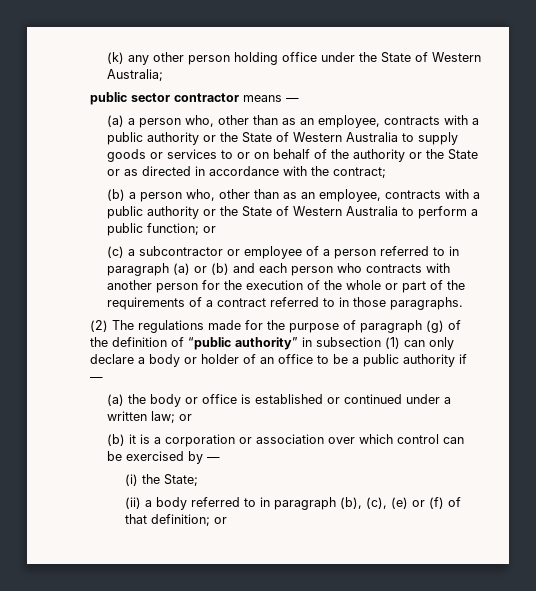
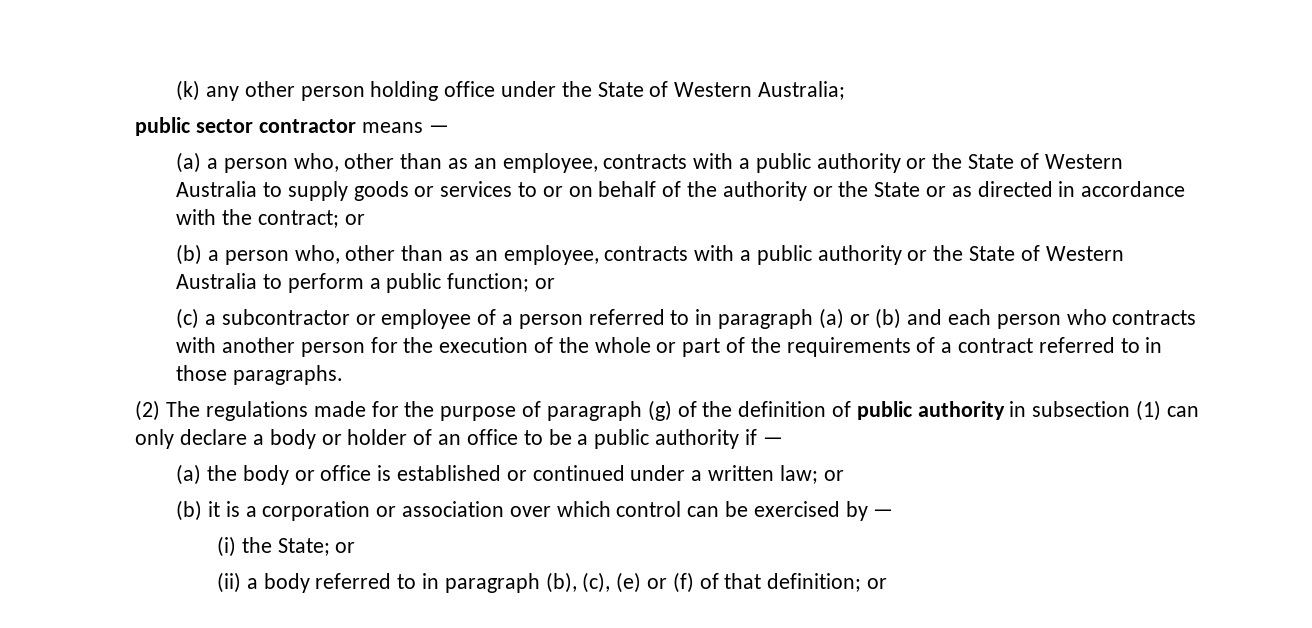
- (a) a person who, other than as an employee, contracts with a public authority or the State of Western Australia to supply goods or services to or on behalf of the authority or the State or as directed in accordance with the contract;
+ (a) a person who, other than as an employee, contracts with a public authority or the State of Western Australia to supply goods or services to or on behalf of the authority or the State or as directed in accordance with the contract; or
- (2) The regulations made for the purpose of paragraph (g) of the definition of “public authority” in subsection (1) can only declare a body or holder of an office to be a public authority if —
+ (2) The regulations made for the purpose of paragraph (g) of the definition of public authority in subsection (1) can only declare a body or holder of an office to be a public authority if —
- (i) the State;
+ (i) the State; or

